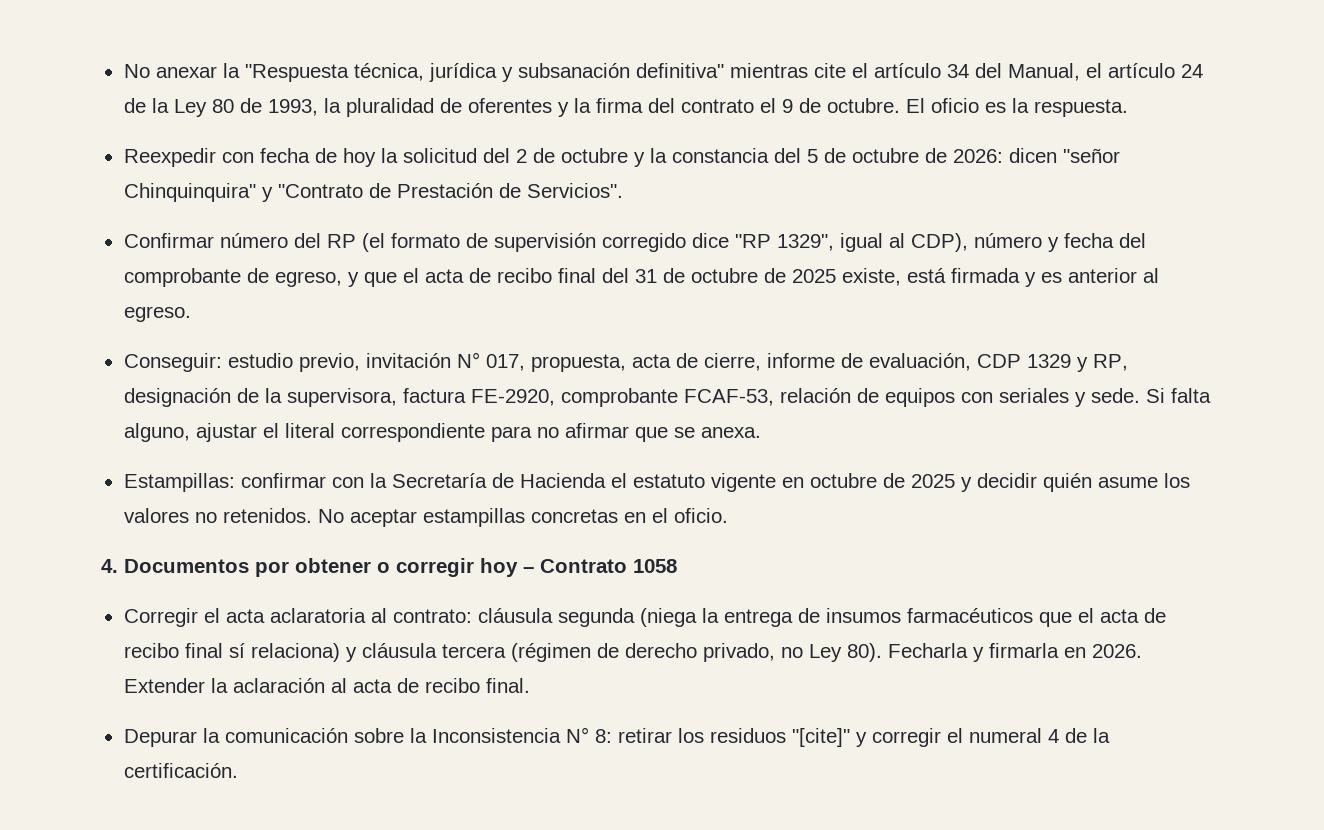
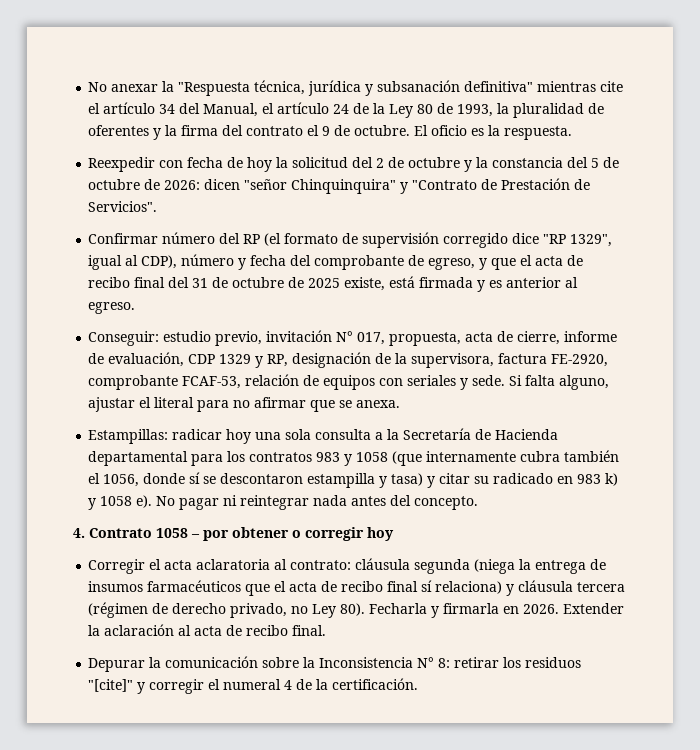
- Si falta alguno, ajustar el literal correspondiente para no afirmar que se anexa.
+ Si falta alguno, ajustar el literal para no afirmar que se anexa.
- Estampillas: confirmar con la Secretaría de Hacienda el estatuto vigente en octubre de 2025 y decidir quién asume los valores no retenidos. No aceptar estampillas concretas en el oficio.
- 4. Documentos por obtener o corregir hoy – Contrato 1058
+ Estampillas: radicar hoy una sola consulta a la Secretaría de Hacienda departamental para los contratos 983 y 1058 (que internamente cubra también el 1056, donde sí se descontaron estampilla y tasa) y citar su radicado en 983 k) y 1058 e). No pagar ni reintegrar nada antes del concepto.
+ 4. Contrato 1058 – por obtener o corregir hoy

